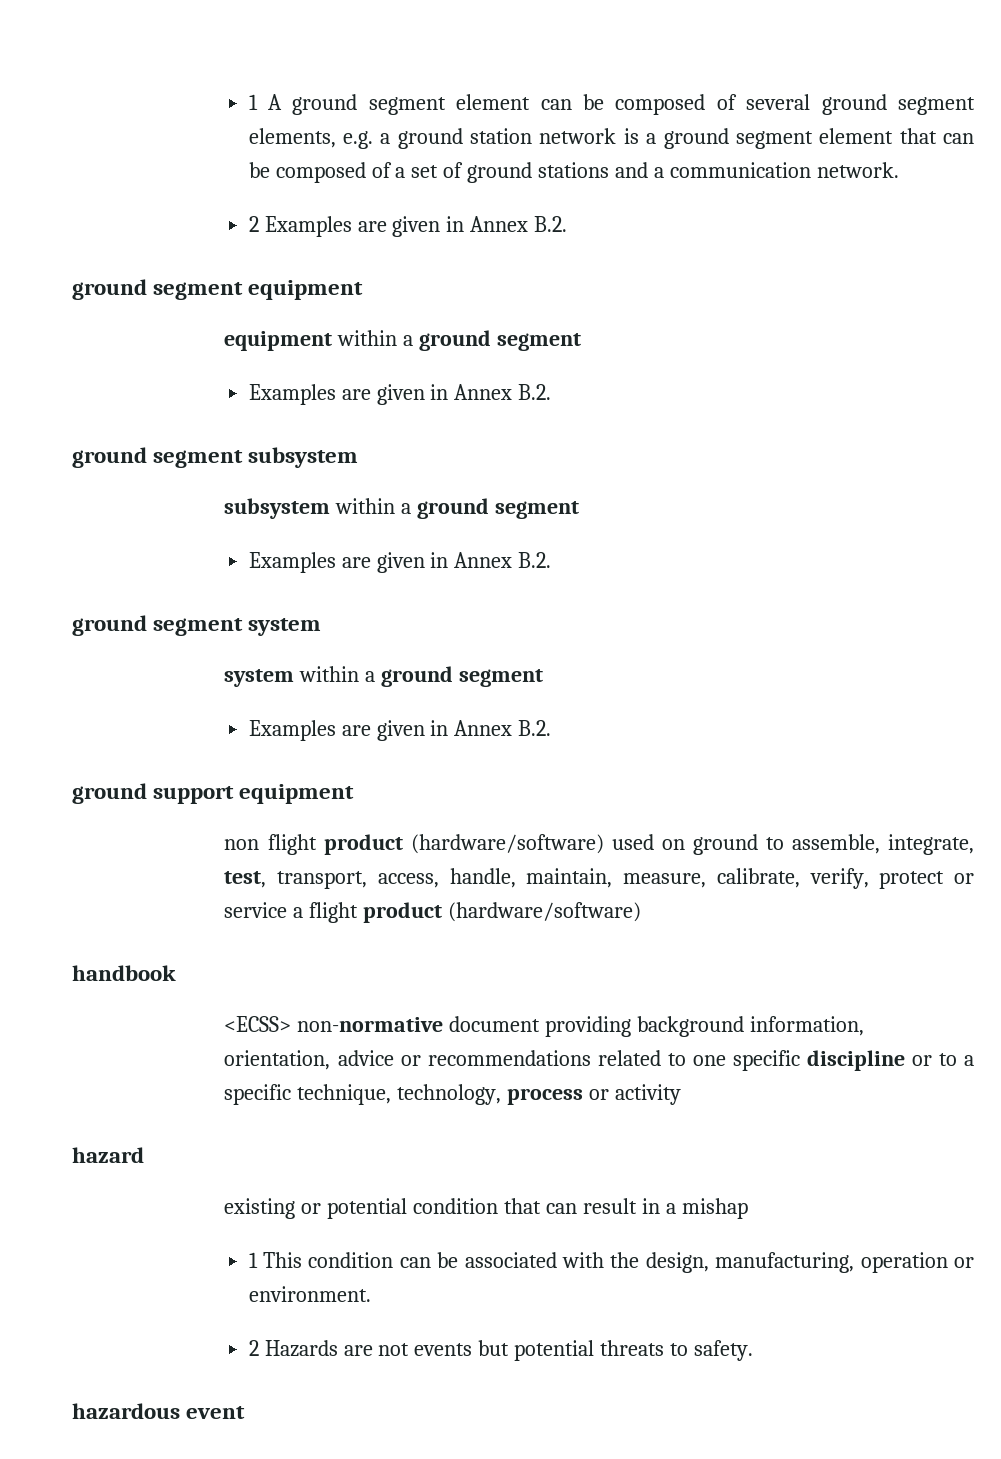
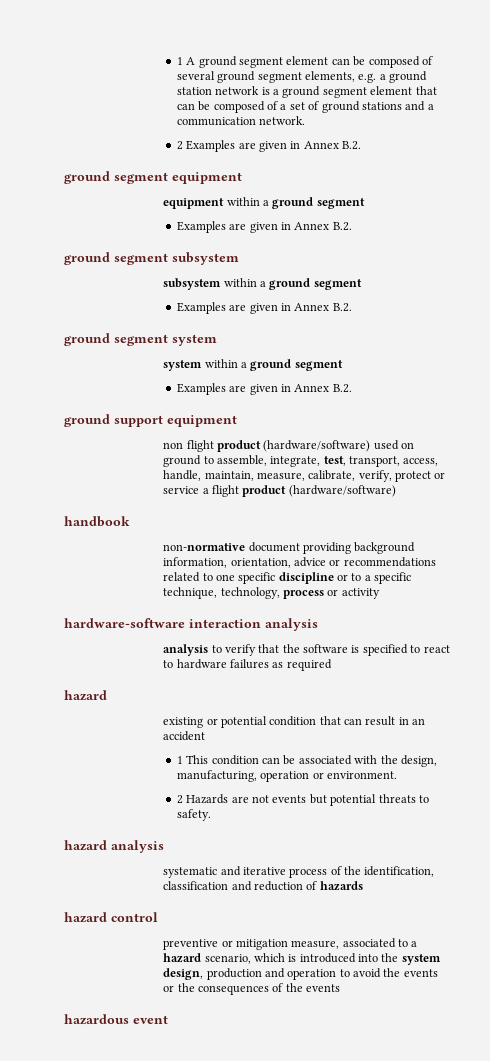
- <ECSS> non-normative document providing background information, orientation, advice or recommendations related to one specific discipline or to a specific technique, technology, process or activity
+ non-normative document providing background information, orientation, advice or recommendations related to one specific discipline or to a specific technique, technology, process or activity
+ hardware-software interaction analysis
+ analysis to verify that the software is specified to react to hardware failures as required
- existing or potential condition that can result in a mishap
+ existing or potential condition that can result in an accident
+ hazard analysis
+ systematic and iterative process of the identification, classification and reduction of hazards
+ hazard control
+ preventive or mitigation measure, associated to a hazard scenario, which is introduced into the system design, production and operation to avoid the events or the consequences of the events

